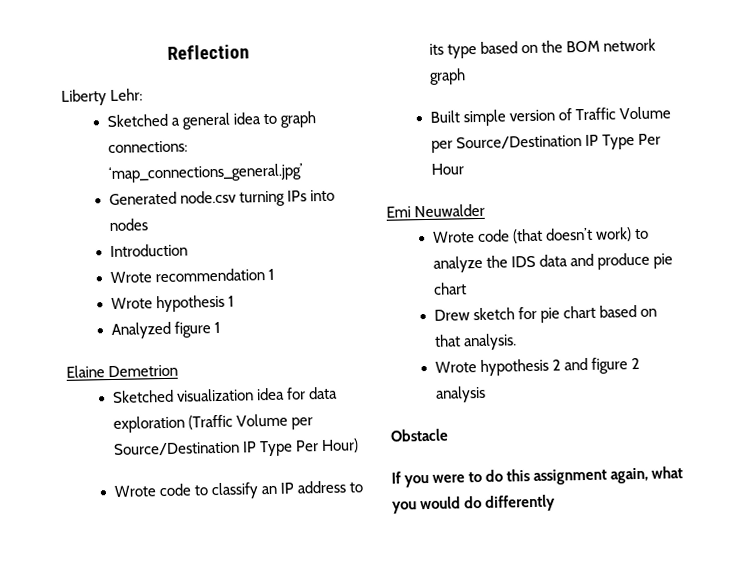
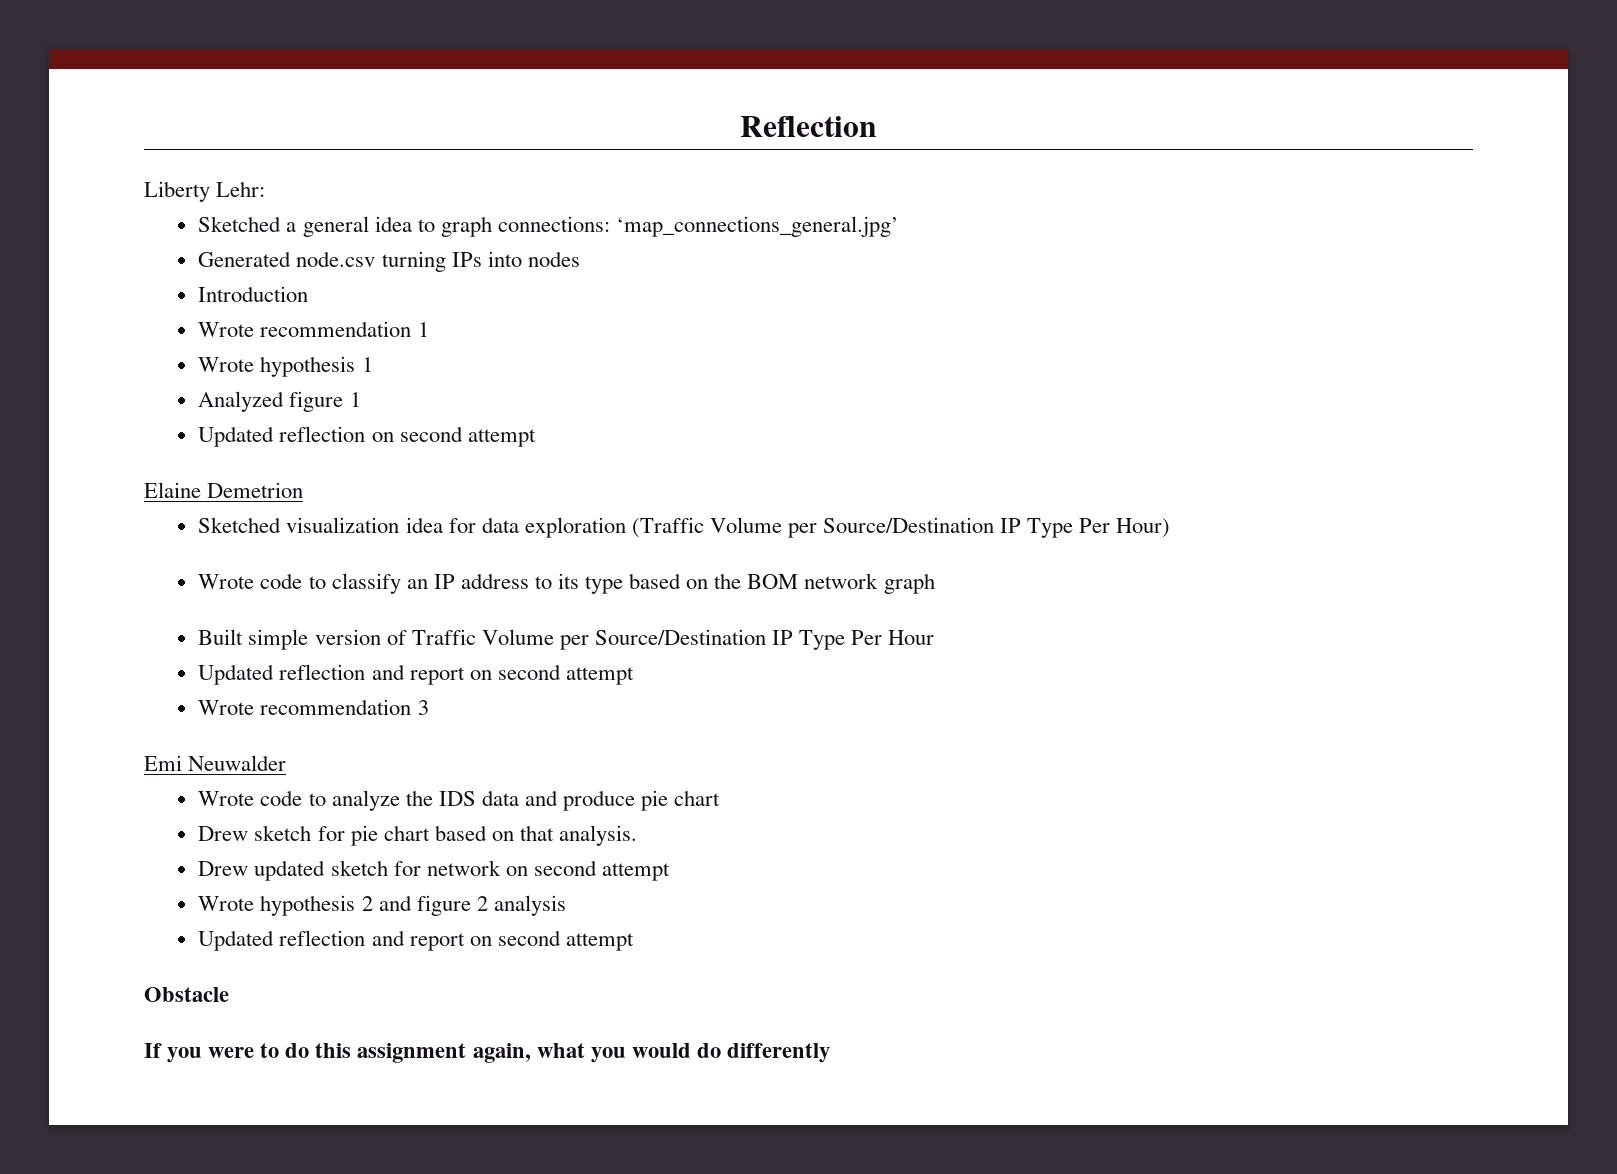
+ Updated reflection on second attempt
  Built simple version of Traffic Volume per Source/Destination IP Type Per Hour
+ Updated reflection and report on second attempt
+ Wrote recommendation 3
- Wrote code (that doesn’t work) to analyze the IDS data and produce pie chart
+ Wrote code to analyze the IDS data and produce pie chart
+ Drew updated sketch for network on second attempt
  Wrote hypothesis 2 and figure 2 analysis
+ Updated reflection and report on second attempt

